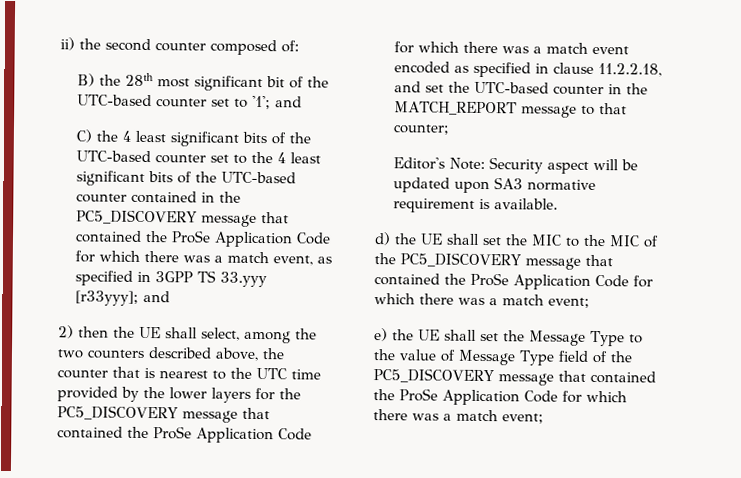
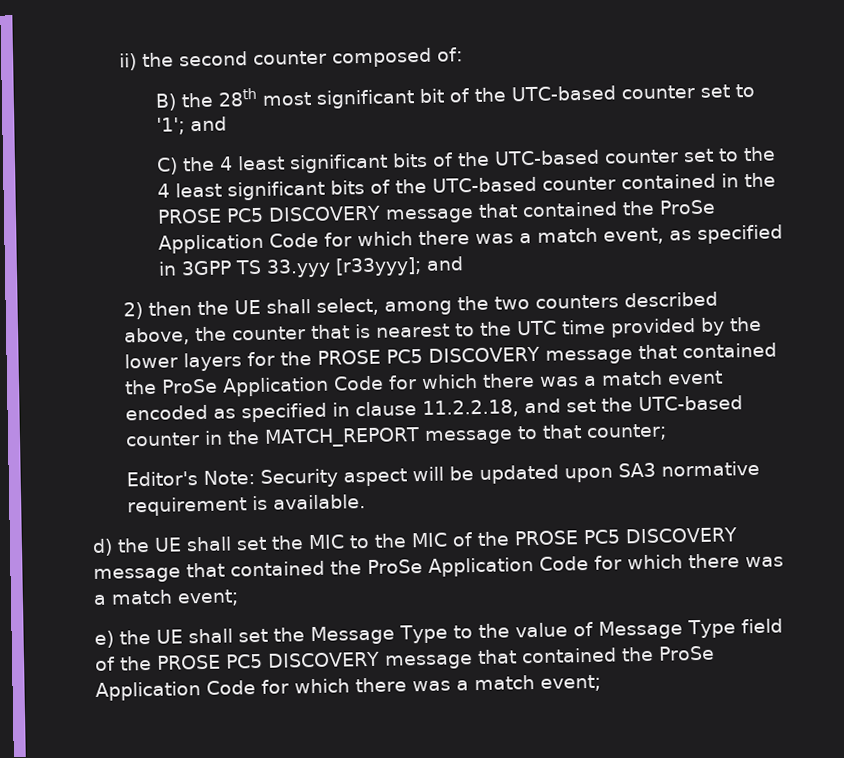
- C) the 4 least significant bits of the UTC-based counter set to the 4 least significant bits of the UTC-based counter contained in the PC5_DISCOVERY message that contained the ProSe Application Code for which there was a match event, as specified in 3GPP TS 33.yyy [r33yyy]; and
+ C) the 4 least significant bits of the UTC-based counter set to the 4 least significant bits of the UTC-based counter contained in the PROSE PC5 DISCOVERY message that contained the ProSe Application Code for which there was a match event, as specified in 3GPP TS 33.yyy [r33yyy]; and
- 2) then the UE shall select, among the two counters described above, the counter that is nearest to the UTC time provided by the lower layers for the PC5_DISCOVERY message that contained the ProSe Application Code for which there was a match event encoded as specified in clause 11.2.2.18, and set the UTC-based counter in the MATCH_REPORT message to that counter;
+ 2) then the UE shall select, among the two counters described above, the counter that is nearest to the UTC time provided by the lower layers for the PROSE PC5 DISCOVERY message that contained the ProSe Application Code for which there was a match event encoded as specified in clause 11.2.2.18, and set the UTC-based counter in the MATCH_REPORT message to that counter;
- d) the UE shall set the MIC to the MIC of the PC5_DISCOVERY message that contained the ProSe Application Code for which there was a match event;
+ d) the UE shall set the MIC to the MIC of the PROSE PC5 DISCOVERY message that contained the ProSe Application Code for which there was a match event;
- e) the UE shall set the Message Type to the value of Message Type field of the PC5_DISCOVERY message that contained the ProSe Application Code for which there was a match event;
+ e) the UE shall set the Message Type to the value of Message Type field of the PROSE PC5 DISCOVERY message that contained the ProSe Application Code for which there was a match event;

